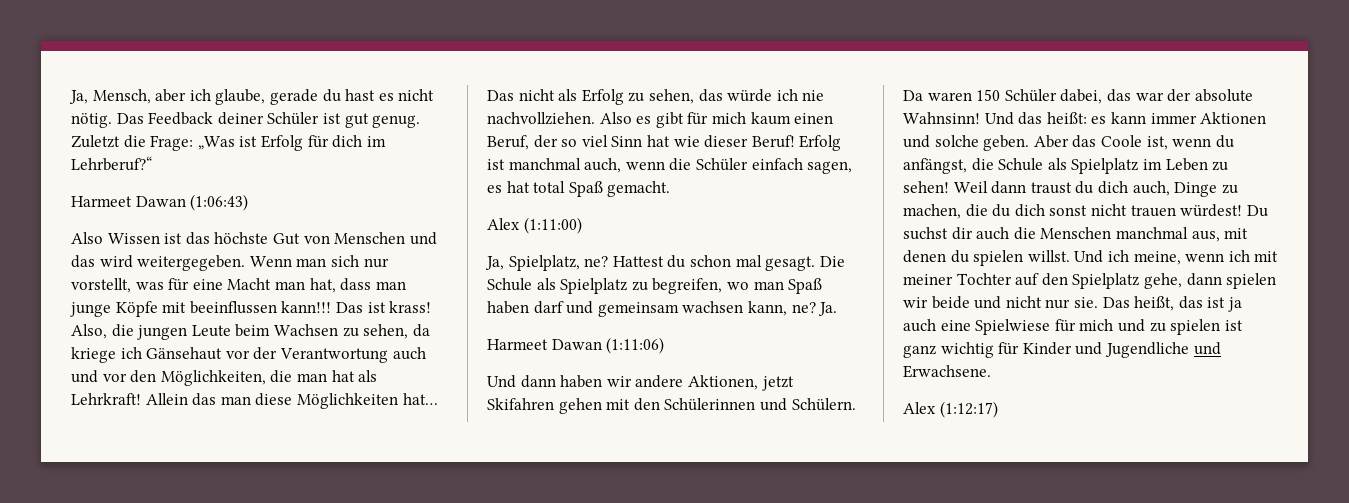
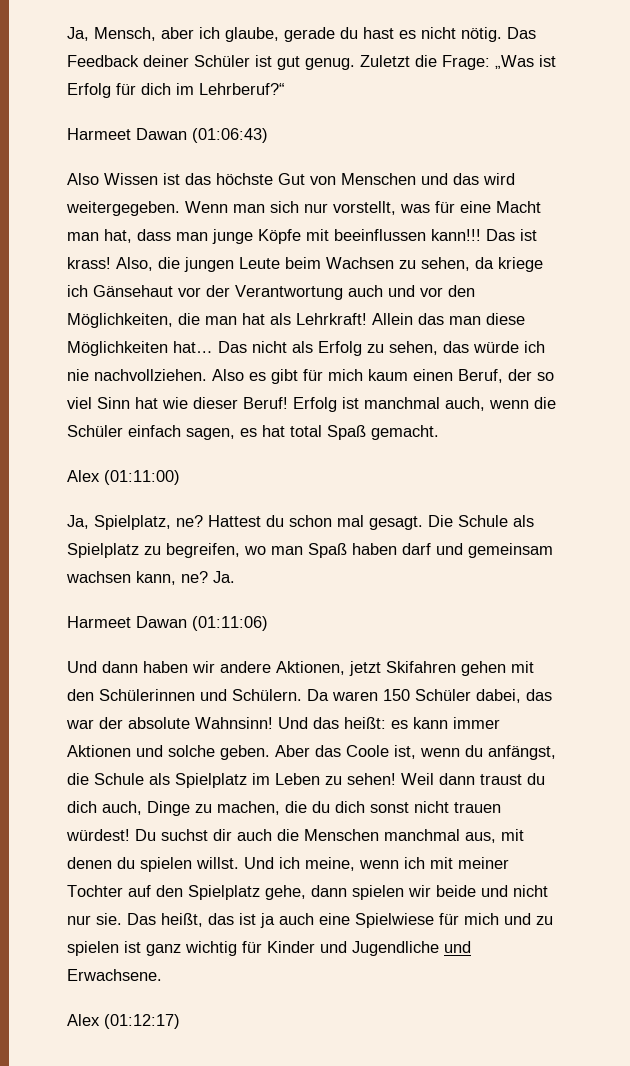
- Harmeet Dawan (1:06:43)
+ Harmeet Dawan (01:06:43)
- Alex (1:11:00)
+ Alex (01:11:00)
- Harmeet Dawan (1:11:06)
+ Harmeet Dawan (01:11:06)
- Alex (1:12:17)
+ Alex (01:12:17)

